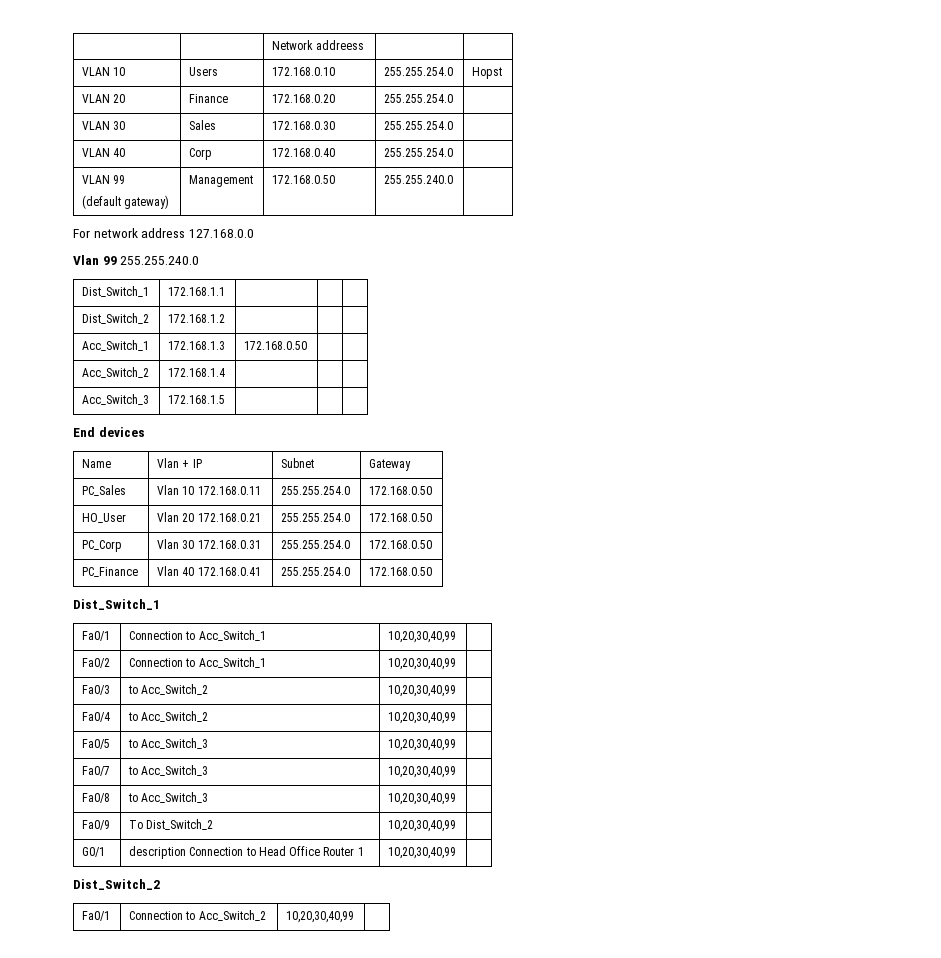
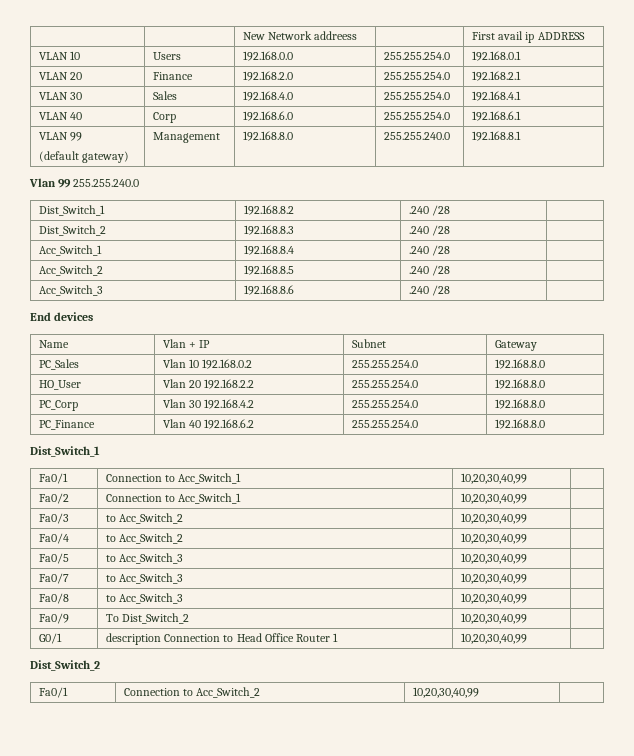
- | | Network addreess | |
+ | | New Network addreess | | First avail ip ADDRESS
- VLAN 10 | Users | 172.168.0.10 | 255.255.254.0 | Hopst
+ VLAN 10 | Users | 192.168.0.0 | 255.255.254.0 | 192.168.0.1
- VLAN 20 | Finance | 172.168.0.20 | 255.255.254.0 |
+ VLAN 20 | Finance | 192.168.2.0 | 255.255.254.0 | 192.168.2.1
- VLAN 30 | Sales | 172.168.0.30 | 255.255.254.0 |
+ VLAN 30 | Sales | 192.168.4.0 | 255.255.254.0 | 192.168.4.1
- VLAN 40 | Corp | 172.168.0.40 | 255.255.254.0 |
+ VLAN 40 | Corp | 192.168.6.0 | 255.255.254.0 | 192.168.6.1
  VLAN 99
- (default gateway) | Management | 172.168.0.50 | 255.255.240.0 |
- For network address 127.168.0.0
+ (default gateway) | Management | 192.168.8.0 | 255.255.240.0 | 192.168.8.1
- Dist_Switch_1 | 172.168.1.1 | | |
- Dist_Switch_2 | 172.168.1.2 | | |
- Acc_Switch_1 | 172.168.1.3 | 172.168.0.50 | |
- Acc_Switch_2 | 172.168.1.4 | | |
- Acc_Switch_3 | 172.168.1.5 | | |
+ Dist_Switch_1 | 192.168.8.2 | .240 /28 |
+ Dist_Switch_2 | 192.168.8.3 | .240 /28 |
+ Acc_Switch_1 | 192.168.8.4 | .240 /28 |
+ Acc_Switch_2 | 192.168.8.5 | .240 /28 |
+ Acc_Switch_3 | 192.168.8.6 | .240 /28 |
- PC_Sales | Vlan 10 172.168.0.11 | 255.255.254.0 | 172.168.0.50
+ PC_Sales | Vlan 10 192.168.0.2 | 255.255.254.0 | 192.168.8.0
- HO_User | Vlan 20 172.168.0.21 | 255.255.254.0 | 172.168.0.50
+ HO_User | Vlan 20 192.168.2.2 | 255.255.254.0 | 192.168.8.0
- PC_Corp | Vlan 30 172.168.0.31 | 255.255.254.0 | 172.168.0.50
+ PC_Corp | Vlan 30 192.168.4.2 | 255.255.254.0 | 192.168.8.0
- PC_Finance | Vlan 40 172.168.0.41 | 255.255.254.0 | 172.168.0.50
+ PC_Finance | Vlan 40 192.168.6.2 | 255.255.254.0 | 192.168.8.0

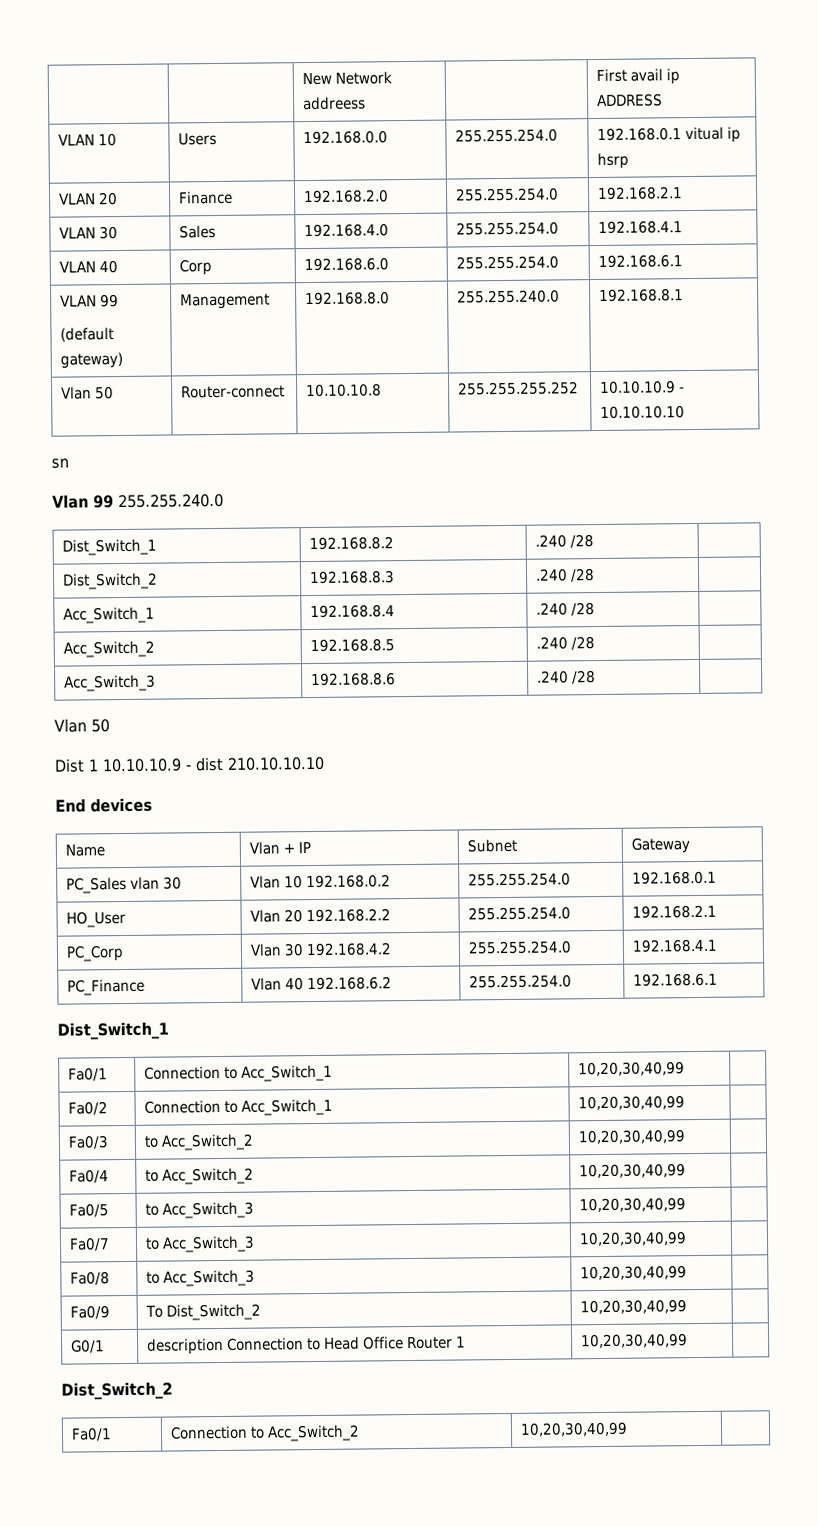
- VLAN 10 | Users | 192.168.0.0 | 255.255.254.0 | 192.168.0.1
+ VLAN 10 | Users | 192.168.0.0 | 255.255.254.0 | 192.168.0.1 vitual ip hsrp
+ Vlan 50 | Router-connect | 10.10.10.8 | 255.255.255.252 | 10.10.10.9 - 10.10.10.10
+ sn
  Acc_Switch_3 | 192.168.8.6 | .240 /28 |
+ Vlan 50
+ Dist 1 10.10.10.9 - dist 210.10.10.10
- PC_Sales | Vlan 10 192.168.0.2 | 255.255.254.0 | 192.168.8.0
+ PC_Sales vlan 30 | Vlan 10 192.168.0.2 | 255.255.254.0 | 192.168.0.1
- HO_User | Vlan 20 192.168.2.2 | 255.255.254.0 | 192.168.8.0
+ HO_User | Vlan 20 192.168.2.2 | 255.255.254.0 | 192.168.2.1
- PC_Corp | Vlan 30 192.168.4.2 | 255.255.254.0 | 192.168.8.0
+ PC_Corp | Vlan 30 192.168.4.2 | 255.255.254.0 | 192.168.4.1
- PC_Finance | Vlan 40 192.168.6.2 | 255.255.254.0 | 192.168.8.0
+ PC_Finance | Vlan 40 192.168.6.2 | 255.255.254.0 | 192.168.6.1

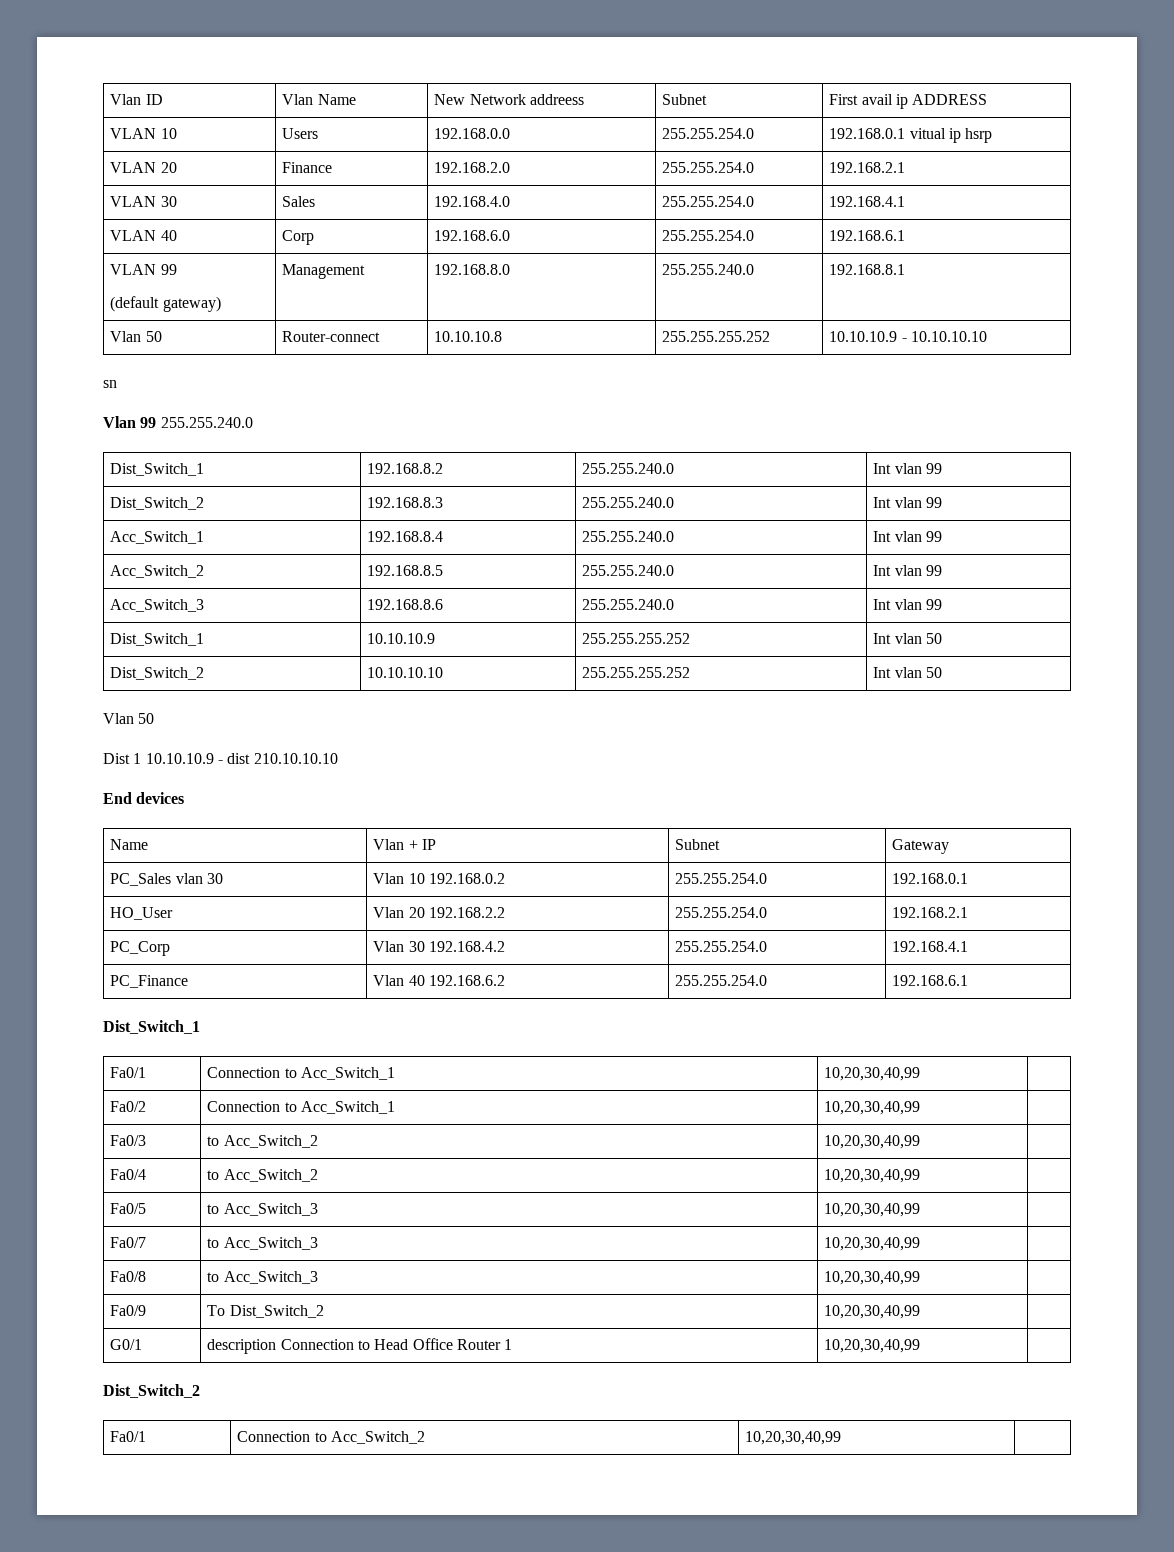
- | | New Network addreess | | First avail ip ADDRESS
+ Vlan ID | Vlan Name | New Network addreess | Subnet | First avail ip ADDRESS
- Dist_Switch_1 | 192.168.8.2 | .240 /28 |
- Dist_Switch_2 | 192.168.8.3 | .240 /28 |
- Acc_Switch_1 | 192.168.8.4 | .240 /28 |
- Acc_Switch_2 | 192.168.8.5 | .240 /28 |
- Acc_Switch_3 | 192.168.8.6 | .240 /28 |
+ Dist_Switch_1 | 192.168.8.2 | 255.255.240.0 | Int vlan 99
+ Dist_Switch_2 | 192.168.8.3 | 255.255.240.0 | Int vlan 99
+ Acc_Switch_1 | 192.168.8.4 | 255.255.240.0 | Int vlan 99
+ Acc_Switch_2 | 192.168.8.5 | 255.255.240.0 | Int vlan 99
+ Acc_Switch_3 | 192.168.8.6 | 255.255.240.0 | Int vlan 99
+ Dist_Switch_1 | 10.10.10.9 | 255.255.255.252 | Int vlan 50
+ Dist_Switch_2 | 10.10.10.10 | 255.255.255.252 | Int vlan 50

